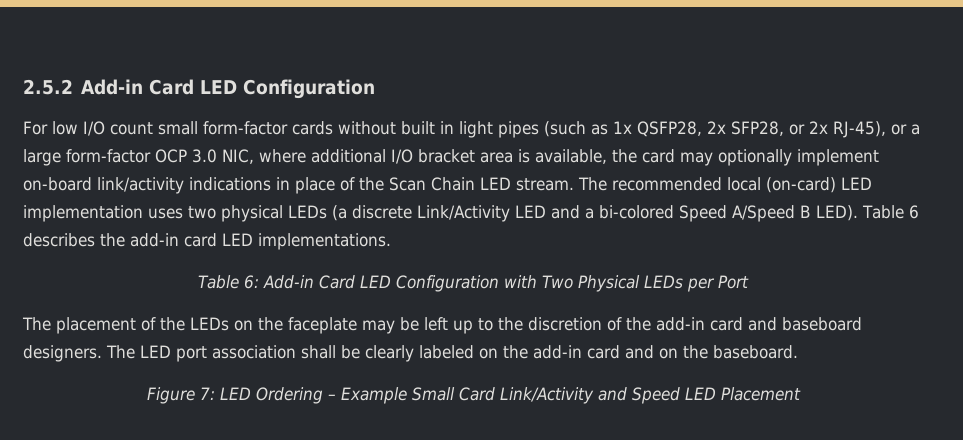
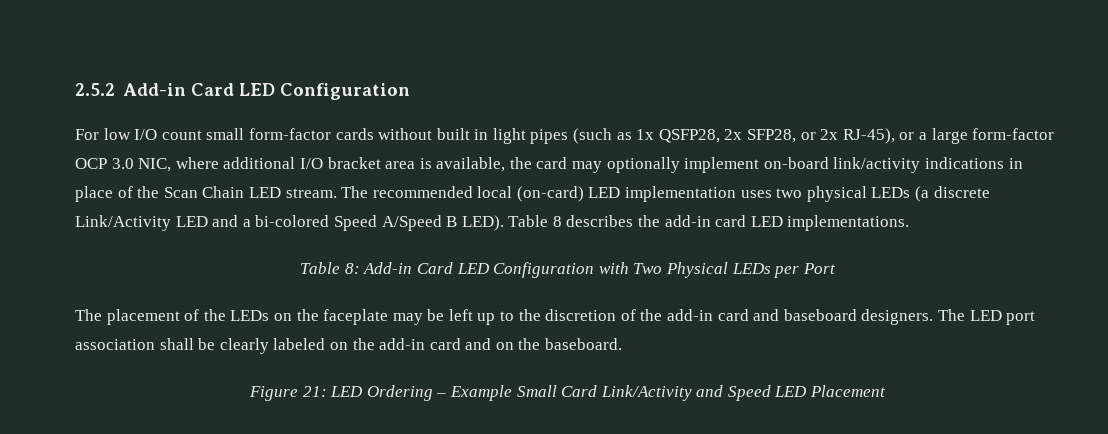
- Table 6 describes the add-in card LED implementations.
+ Table 8 describes the add-in card LED implementations.
- Table 6: Add-in Card LED Configuration with Two Physical LEDs per Port
+ Table 8: Add-in Card LED Configuration with Two Physical LEDs per Port
- Figure 7: LED Ordering – Example Small Card Link/Activity and Speed LED Placement
+ Figure 21: LED Ordering – Example Small Card Link/Activity and Speed LED Placement

